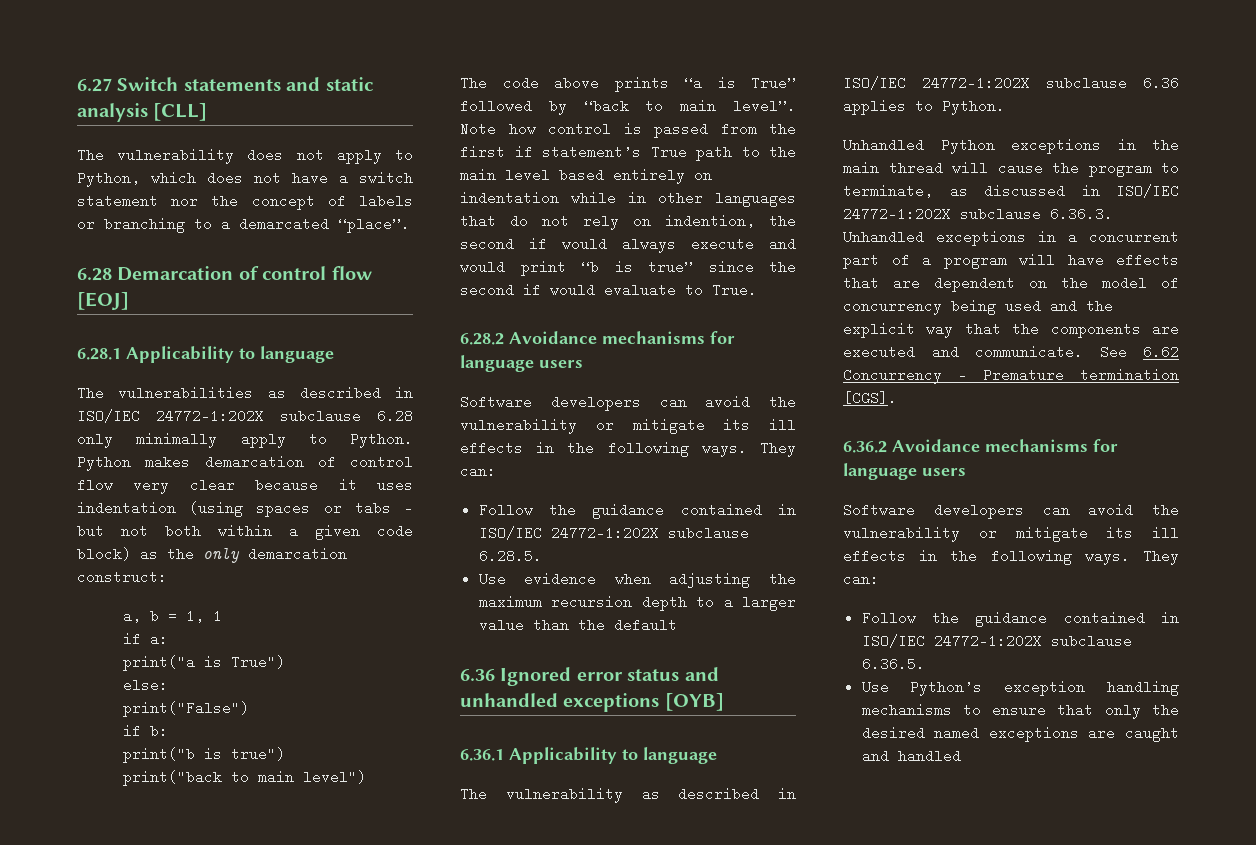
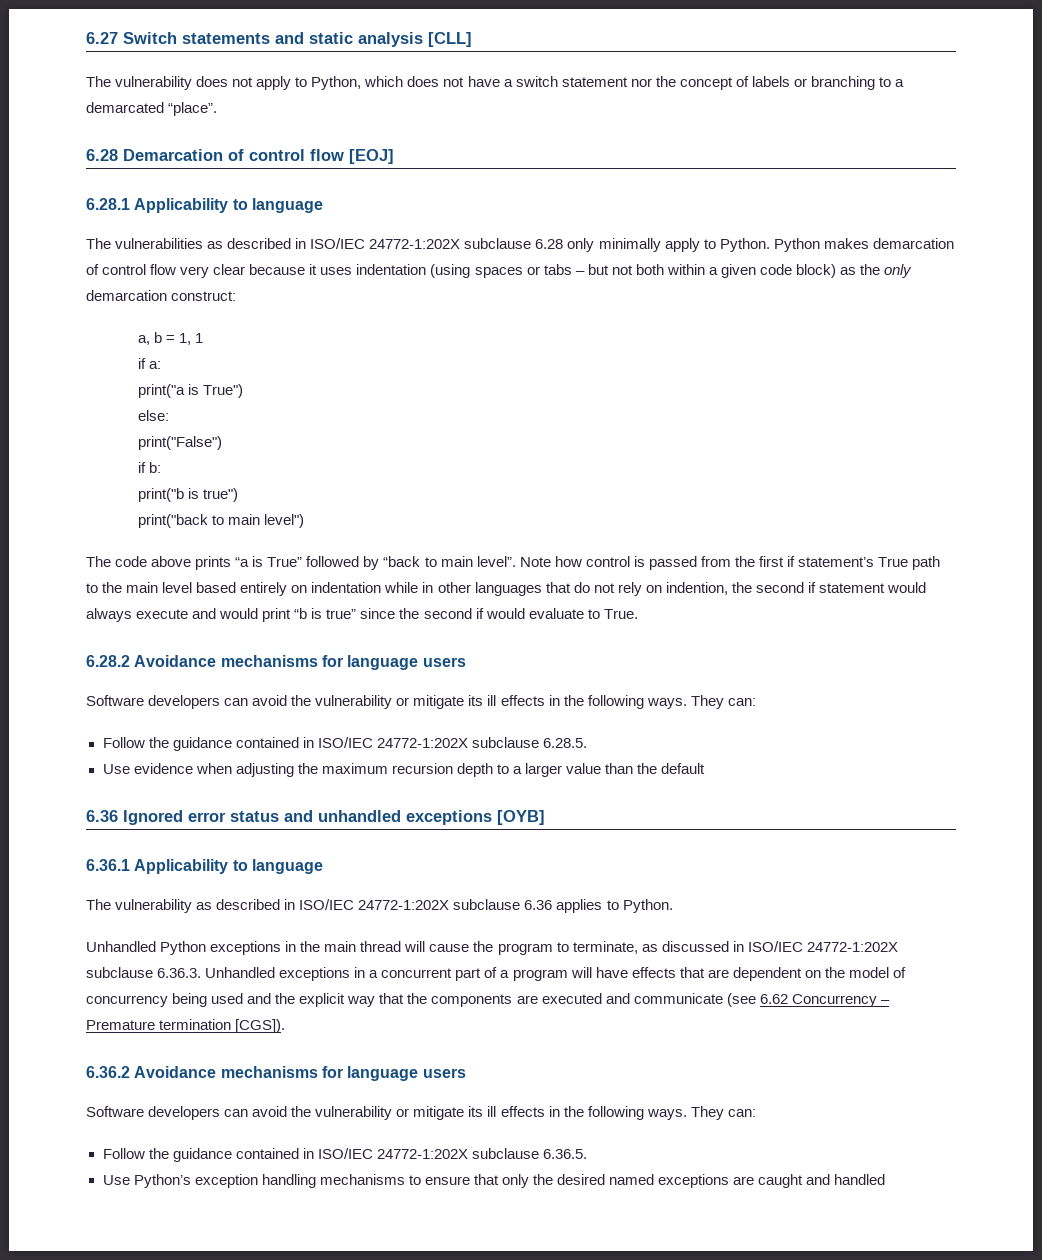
- Note how control is passed from the first if statement’s True path to the main level based entirely on indentation while in other languages that do not rely on indention, the second if would always execute and would print “b is true” since the second if would evaluate to True.
+ Note how control is passed from the first if statement’s True path to the main level based entirely on indentation while in other languages that do not rely on indention, the second if statement would always execute and would print “b is true” since the second if would evaluate to True.
- Unhandled Python exceptions in the main thread will cause the program to terminate, as discussed in ISO/IEC 24772-1:202X subclause 6.36.3. Unhandled exceptions in a concurrent part of a program will have effects that are dependent on the model of concurrency being used and the explicit way that the components are executed and communicate. See 6.62 Concurrency – Premature termination [CGS].
+ Unhandled Python exceptions in the main thread will cause the program to terminate, as discussed in ISO/IEC 24772-1:202X subclause 6.36.3. Unhandled exceptions in a concurrent part of a program will have effects that are dependent on the model of concurrency being used and the explicit way that the components are executed and communicate (see 6.62 Concurrency – Premature termination [CGS]).

